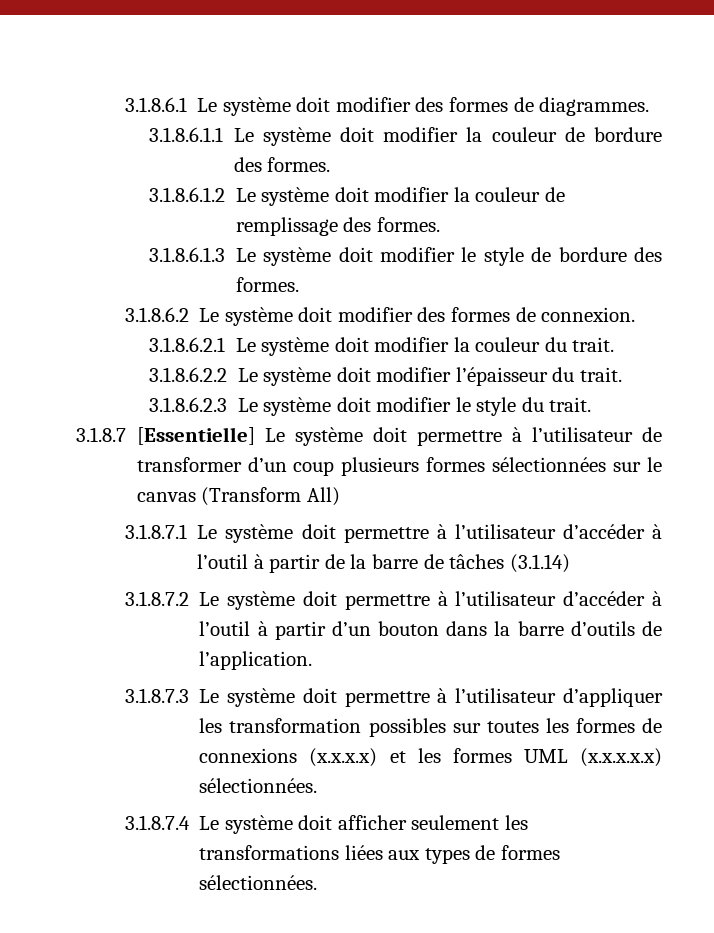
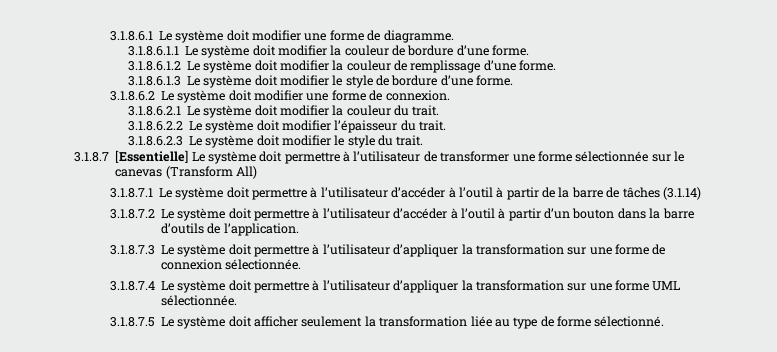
- 3.1.8.6.1 Le système doit modifier des formes de diagrammes.
+ 3.1.8.6.1 Le système doit modifier une forme de diagramme.
- 3.1.8.6.1.1 Le système doit modifier la couleur de bordure des formes.
+ 3.1.8.6.1.1 Le système doit modifier la couleur de bordure d’une forme.
- 3.1.8.6.1.2 Le système doit modifier la couleur de remplissage des formes.
+ 3.1.8.6.1.2 Le système doit modifier la couleur de remplissage d’une forme.
- 3.1.8.6.1.3 Le système doit modifier le style de bordure des formes.
+ 3.1.8.6.1.3 Le système doit modifier le style de bordure d’une forme.
- 3.1.8.6.2 Le système doit modifier des formes de connexion.
+ 3.1.8.6.2 Le système doit modifier une forme de connexion.
- 3.1.8.7 [Essentielle] Le système doit permettre à l’utilisateur de transformer d’un coup plusieurs formes sélectionnées sur le canvas (Transform All)
+ 3.1.8.7 [Essentielle] Le système doit permettre à l’utilisateur de transformer une forme sélectionnée sur le canevas (Transform All)
- 3.1.8.7.3 Le système doit permettre à l’utilisateur d’appliquer les transformation possibles sur toutes les formes de connexions (x.x.x.x) et les formes UML (x.x.x.x.x) sélectionnées.
- 3.1.8.7.4 Le système doit afficher seulement les transformations liées aux types de formes sélectionnées.
+ 3.1.8.7.3 Le système doit permettre à l’utilisateur d’appliquer la transformation sur une forme de connexion sélectionnée.
+ 3.1.8.7.4 Le système doit permettre à l’utilisateur d’appliquer la transformation sur une forme UML sélectionnée.
+ 3.1.8.7.5 Le système doit afficher seulement la transformation liée au type de forme sélectionné.

